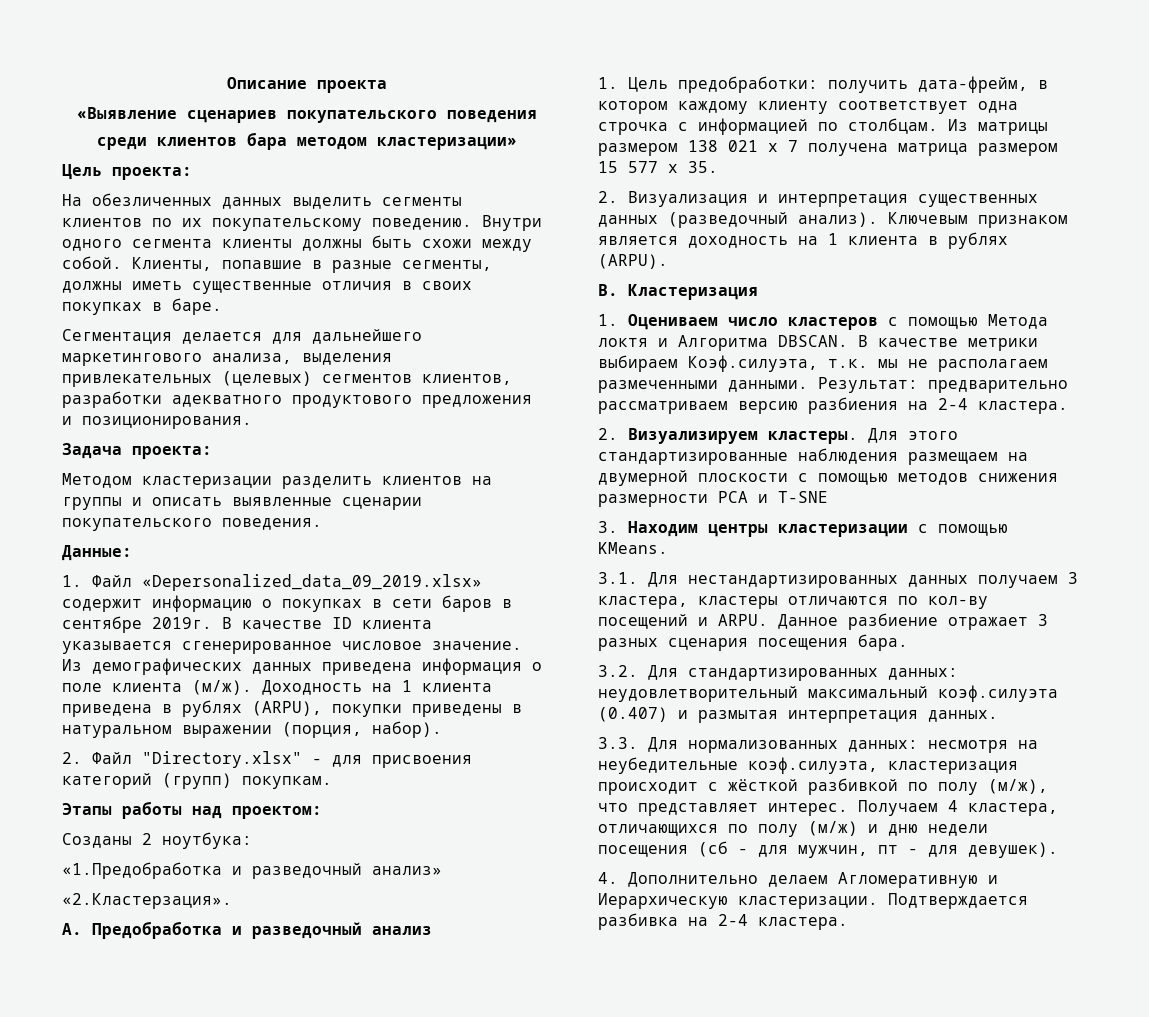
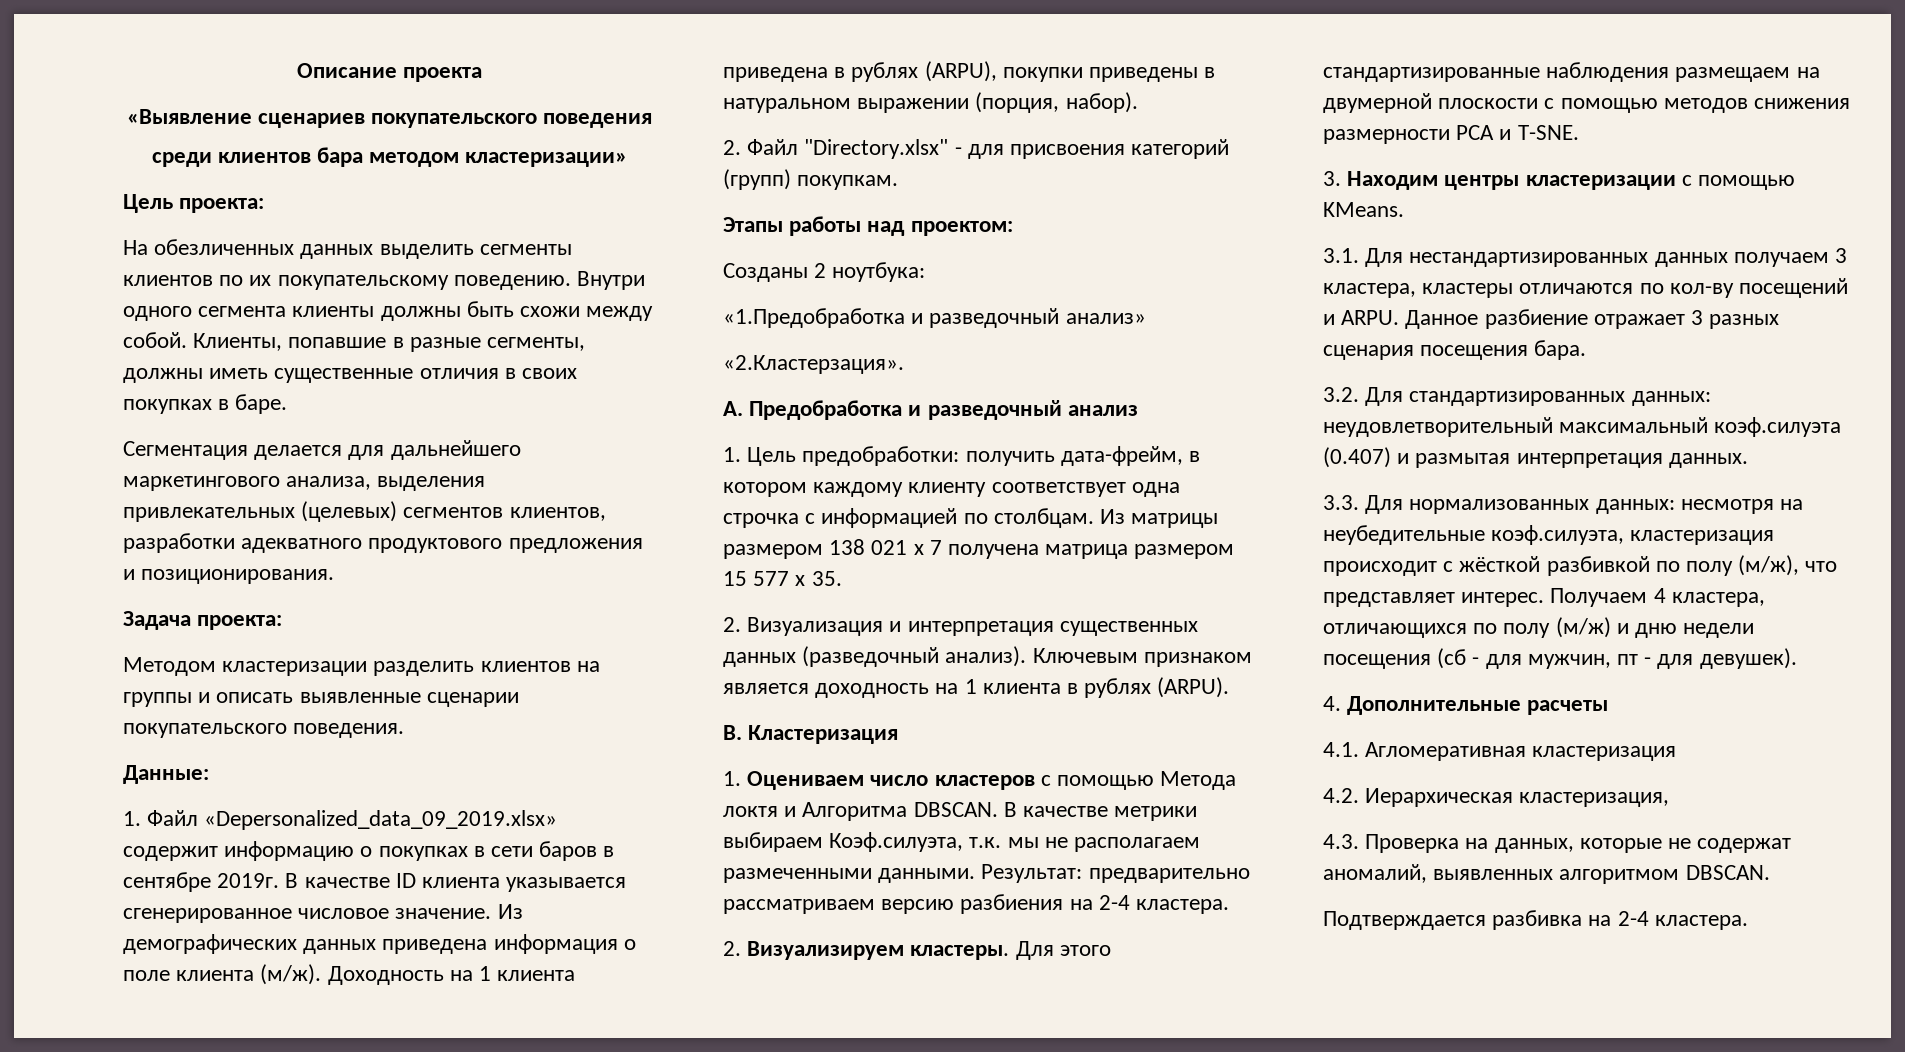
- Для этого стандартизированные наблюдения размещаем на двумерной плоскости с помощью методов снижения размерности PCA и T-SNE
+ Для этого стандартизированные наблюдения размещаем на двумерной плоскости с помощью методов снижения размерности PCA и T-SNE.
- 4. Дополнительно делаем Агломеративную и Иерархическую кластеризации. Подтверждается разбивка на 2-4 кластера.
+ 4. Дополнительные расчеты
+ 4.1. Агломеративная кластеризация
+ 4.2. Иерархическая кластеризация,
+ 4.3. Проверка на данных, которые не содержат аномалий, выявленных алгоритмом DBSCAN.
+ Подтверждается разбивка на 2-4 кластера.

